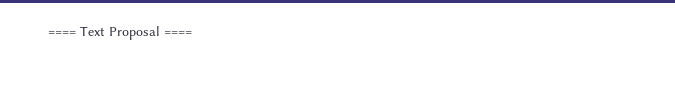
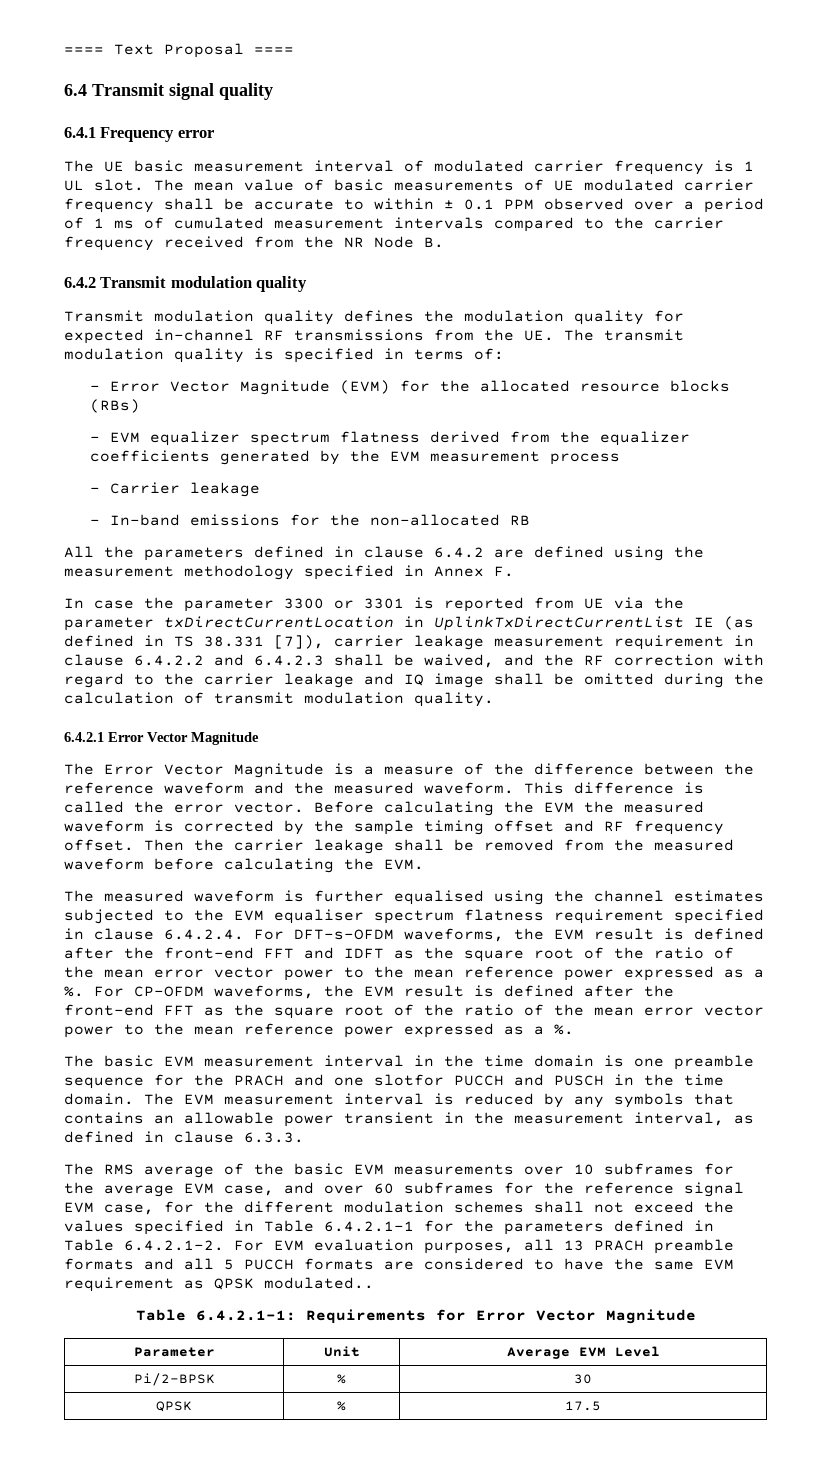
+ 6.4 Transmit signal quality
+ 6.4.1 Frequency error
+ The UE basic measurement interval of modulated carrier frequency is 1 UL slot. The mean value of basic measurements of UE modulated carrier frequency shall be accurate to within ± 0.1 PPM observed over a period of 1 ms of cumulated measurement intervals compared to the carrier frequency received from the NR Node B.
+ 6.4.2 Transmit modulation quality
+ Transmit modulation quality defines the modulation quality for expected in-channel RF transmissions from the UE. The transmit modulation quality is specified in terms of:
+ - Error Vector Magnitude (EVM) for the allocated resource blocks (RBs)
+ - EVM equalizer spectrum flatness derived from the equalizer coefficients generated by the EVM measurement process
+ - Carrier leakage
+ - In-band emissions for the non-allocated RB
+ All the parameters defined in clause 6.4.2 are defined using the measurement methodology specified in Annex F.
+ In case the parameter 3300 or 3301 is reported from UE via the parameter txDirectCurrentLocation in UplinkTxDirectCurrentList IE (as defined in TS 38.331 [7]), carrier leakage measurement requirement in clause 6.4.2.2 and 6.4.2.3 shall be waived, and the RF correction with regard to the carrier leakage and IQ image shall be omitted during the calculation of transmit modulation quality.
+ 6.4.2.1 Error Vector Magnitude
+ The Error Vector Magnitude is a measure of the difference between the reference waveform and the measured waveform. This difference is called the error vector. Before calculating the EVM the measured waveform is corrected by the sample timing offset and RF frequency offset. Then the carrier leakage shall be removed from the measured waveform before calculating the EVM.
+ The measured waveform is further equalised using the channel estimates subjected to the EVM equaliser spectrum flatness requirement specified in clause 6.4.2.4. For DFT-s-OFDM waveforms, the EVM result is defined after the front-end FFT and IDFT as the square root of the ratio of the mean error vector power to the mean reference power expressed as a %. For CP-OFDM waveforms, the EVM result is defined after the front-end FFT as the square root of the ratio of the mean error vector power to the mean reference power expressed as a %.
+ The basic EVM measurement interval in the time domain is one preamble sequence for the PRACH and one slotfor PUCCH and PUSCH in the time domain. The EVM measurement interval is reduced by any symbols that contains an allowable power transient in the measurement interval, as defined in clause 6.3.3.
+ The RMS average of the basic EVM measurements over 10 subframes for the average EVM case, and over 60 subframes for the reference signal EVM case, for the different modulation schemes shall not exceed the values specified in Table 6.4.2.1-1 for the parameters defined in Table 6.4.2.1-2. For EVM evaluation purposes, all 13 PRACH preamble formats and all 5 PUCCH formats are considered to have the same EVM requirement as QPSK modulated..
+ Table 6.4.2.1-1: Requirements for Error Vector Magnitude
+ Parameter | Unit | Average EVM Level
+ Pi/2-BPSK | % | 30
+ QPSK | % | 17.5

